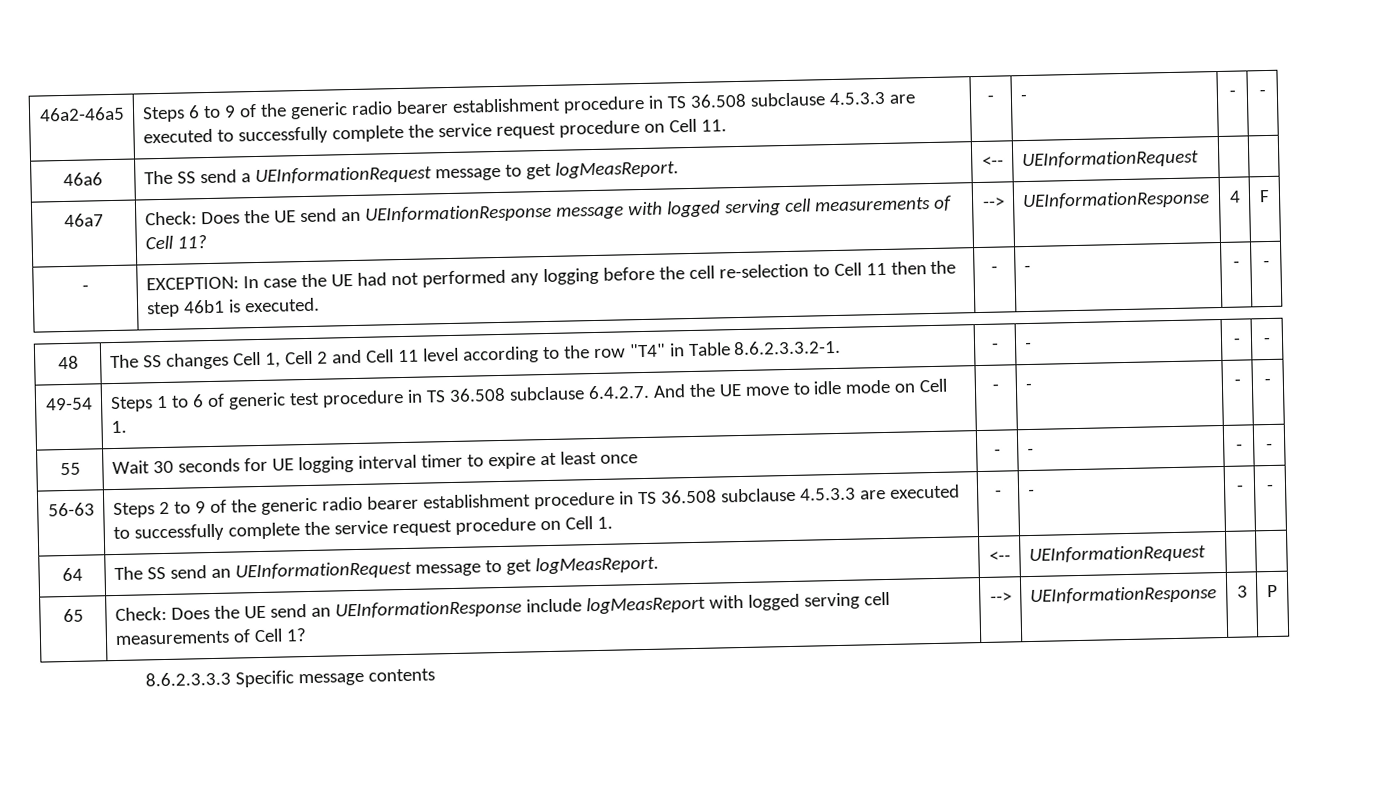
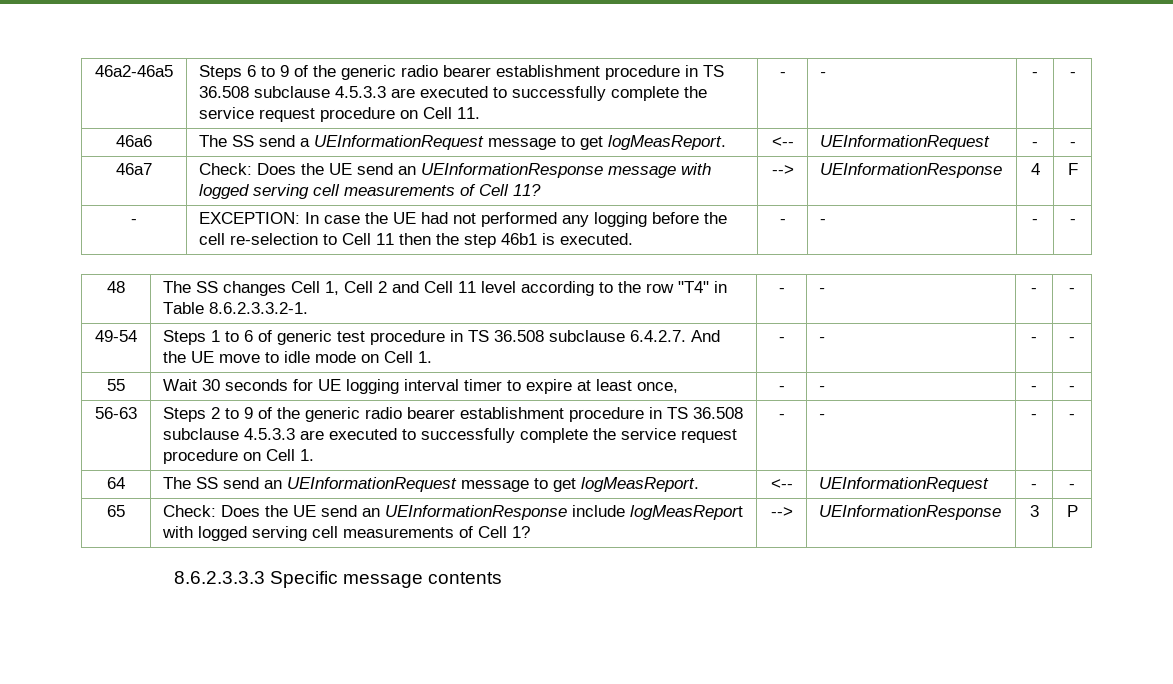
- 46a6 | The SS send a UEInformationRequest message to get logMeasReport. | <-- | UEInformationRequest | |
+ 46a6 | The SS send a UEInformationRequest message to get logMeasReport. | <-- | UEInformationRequest | - | -
- 55 | Wait 30 seconds for UE logging interval timer to expire at least once | - | - | - | -
+ 55 | Wait 30 seconds for UE logging interval timer to expire at least once, | - | - | - | -
- 64 | The SS send an UEInformationRequest message to get logMeasReport. | <-- | UEInformationRequest | |
+ 64 | The SS send an UEInformationRequest message to get logMeasReport. | <-- | UEInformationRequest | - | -

